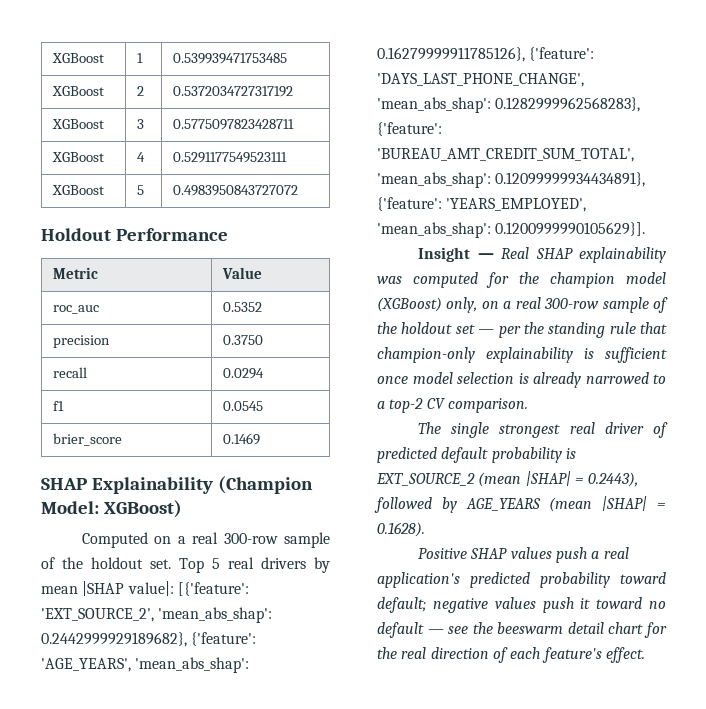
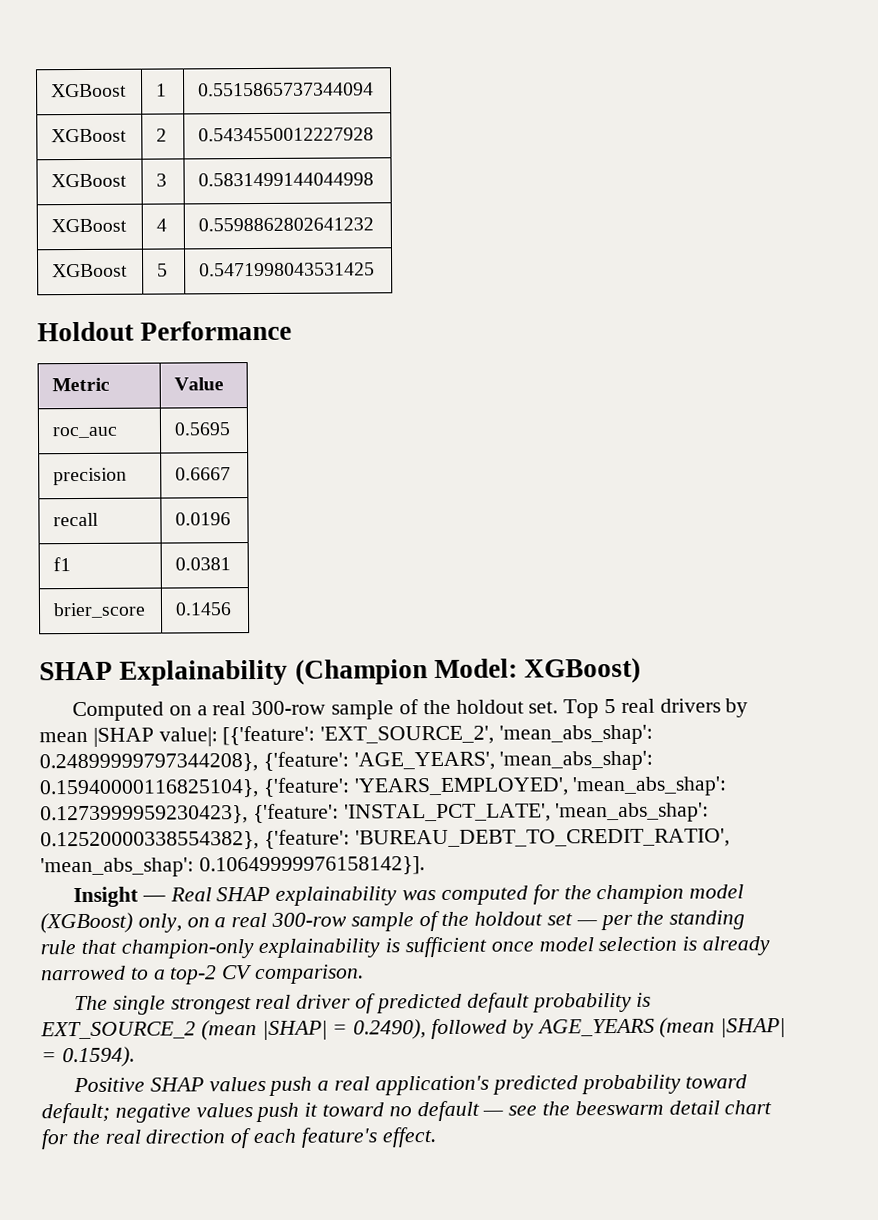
- XGBoost | 1 | 0.539939471753485
+ XGBoost | 1 | 0.5515865737344094
- XGBoost | 2 | 0.5372034727317192
+ XGBoost | 2 | 0.5434550012227928
- XGBoost | 3 | 0.5775097823428711
+ XGBoost | 3 | 0.5831499144044998
- XGBoost | 4 | 0.5291177549523111
+ XGBoost | 4 | 0.5598862802641232
- XGBoost | 5 | 0.4983950843727072
+ XGBoost | 5 | 0.5471998043531425
- roc_auc | 0.5352
+ roc_auc | 0.5695
- precision | 0.3750
+ precision | 0.6667
- recall | 0.0294
+ recall | 0.0196
- f1 | 0.0545
+ f1 | 0.0381
- brier_score | 0.1469
+ brier_score | 0.1456
- Top 5 real drivers by mean |SHAP value|: [{'feature': 'EXT_SOURCE_2', 'mean_abs_shap': 0.2442999929189682}, {'feature': 'AGE_YEARS', 'mean_abs_shap': 0.16279999911785126}, {'feature': 'DAYS_LAST_PHONE_CHANGE', 'mean_abs_shap': 0.1282999962568283}, {'feature': 'BUREAU_AMT_CREDIT_SUM_TOTAL', 'mean_abs_shap': 0.12099999934434891}, {'feature': 'YEARS_EMPLOYED', 'mean_abs_shap': 0.1200999990105629}].
+ Top 5 real drivers by mean |SHAP value|: [{'feature': 'EXT_SOURCE_2', 'mean_abs_shap': 0.24899999797344208}, {'feature': 'AGE_YEARS', 'mean_abs_shap': 0.15940000116825104}, {'feature': 'YEARS_EMPLOYED', 'mean_abs_shap': 0.1273999959230423}, {'feature': 'INSTAL_PCT_LATE', 'mean_abs_shap': 0.12520000338554382}, {'feature': 'BUREAU_DEBT_TO_CREDIT_RATIO', 'mean_abs_shap': 0.10649999976158142}].
- The single strongest real driver of predicted default probability is EXT_SOURCE_2 (mean |SHAP| = 0.2443), followed by AGE_YEARS (mean |SHAP| = 0.1628).
+ The single strongest real driver of predicted default probability is EXT_SOURCE_2 (mean |SHAP| = 0.2490), followed by AGE_YEARS (mean |SHAP| = 0.1594).

